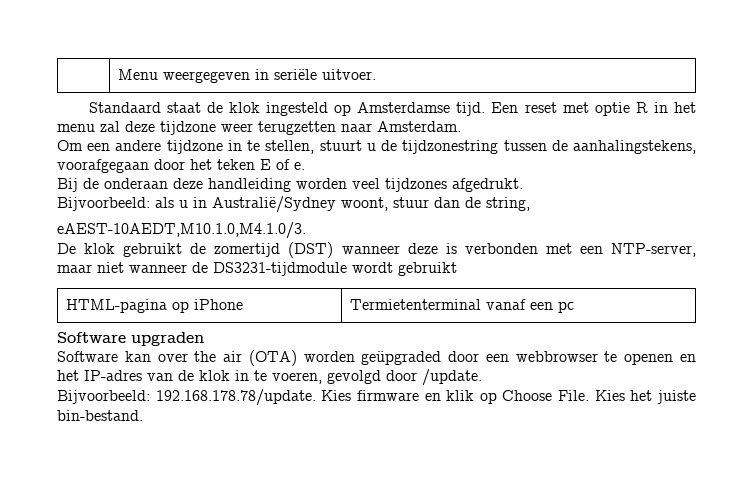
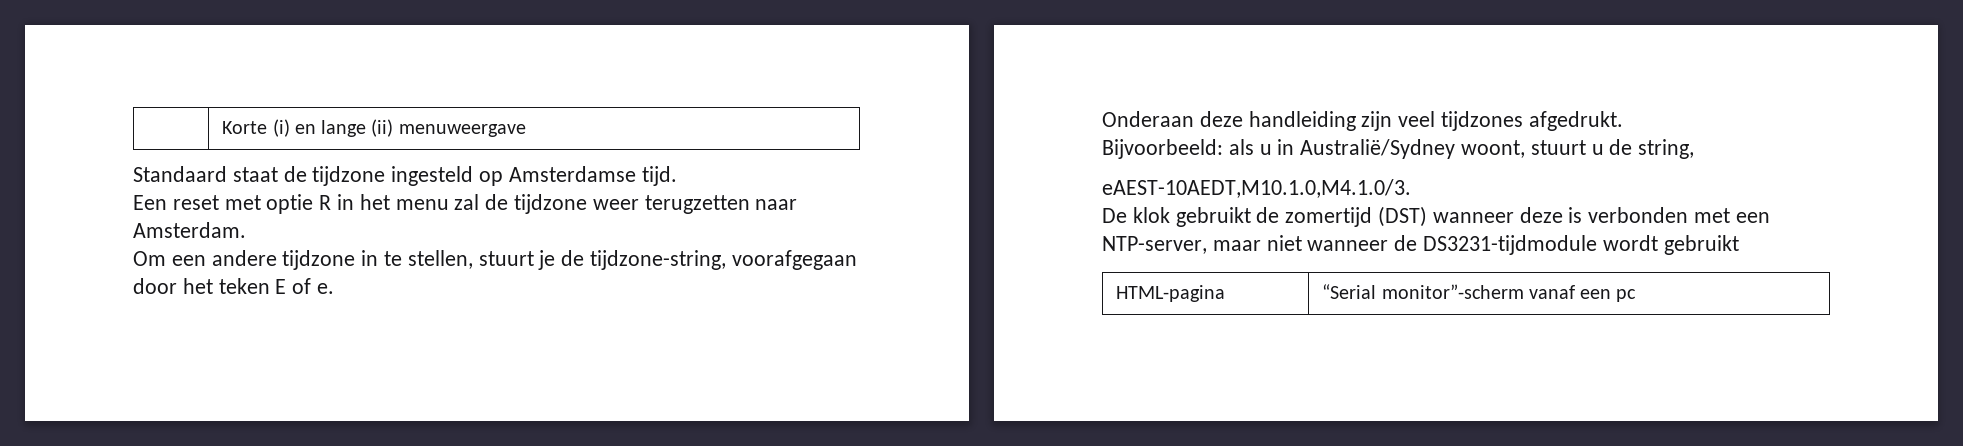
- | Menu weergegeven in seriële uitvoer.
+ | Korte (i) en lange (ii) menuweergave
- Standaard staat de klok ingesteld op Amsterdamse tijd. Een reset met optie R in het menu zal deze tijdzone weer terugzetten naar Amsterdam.
+ Standaard staat de tijdzone ingesteld op Amsterdamse tijd.
+ Een reset met optie R in het menu zal de tijdzone weer terugzetten naar Amsterdam.
- Om een andere tijdzone in te stellen, stuurt u de tijdzonestring tussen de aanhalingstekens, voorafgegaan door het teken E of e.
+ Om een andere tijdzone in te stellen, stuurt je de tijdzone-string, voorafgegaan door het teken E of e.
- Bij de onderaan deze handleiding worden veel tijdzones afgedrukt.
+ Onderaan deze handleiding zijn veel tijdzones afgedrukt.
- Bijvoorbeeld: als u in Australië/Sydney woont, stuur dan de string,
+ Bijvoorbeeld: als u in Australië/Sydney woont, stuurt u de string,
- HTML-pagina op iPhone | Termietenterminal vanaf een pc
+ HTML-pagina | “Serial monitor”-scherm vanaf een pc
- Software upgraden
- Software kan over the air (OTA) worden geüpgraded door een webbrowser te openen en het IP-adres van de klok in te voeren, gevolgd door /update.
- Bijvoorbeeld: 192.168.178.78/update. Kies firmware en klik op Choose File. Kies het juiste bin-bestand.

